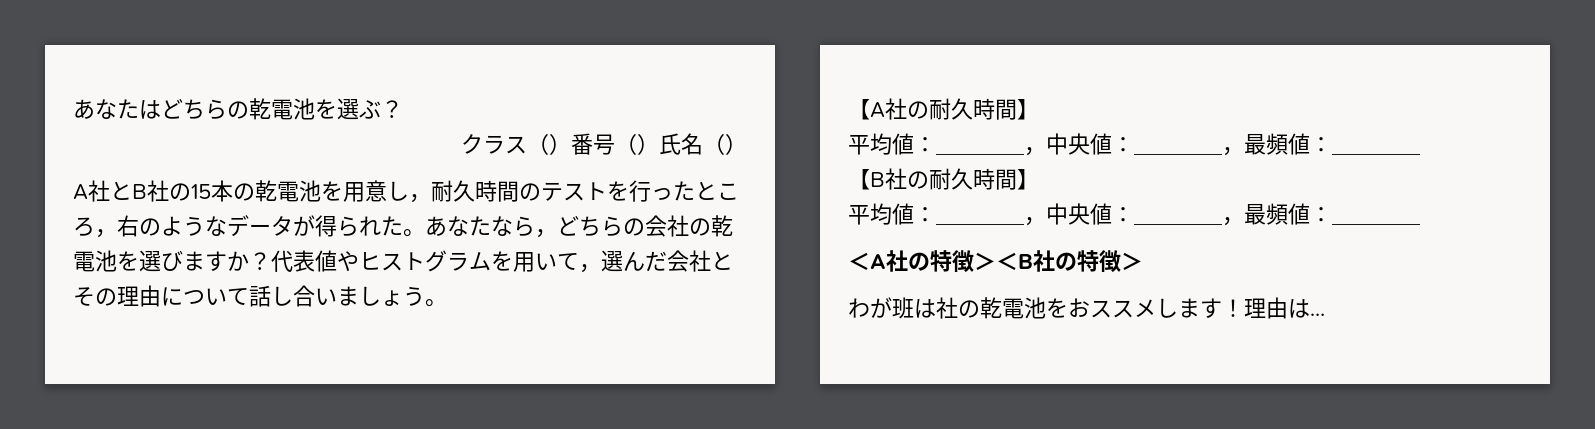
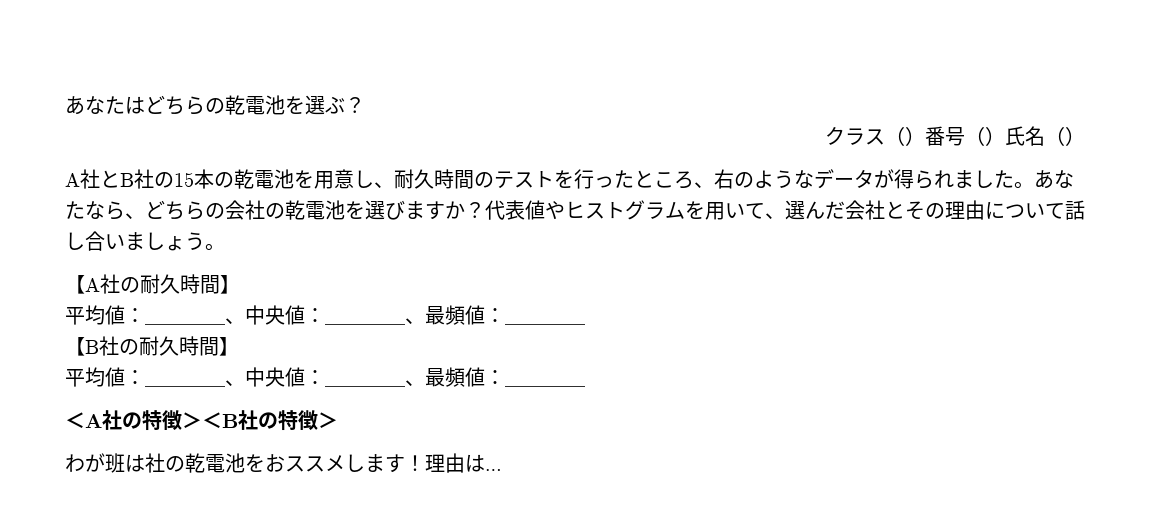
- A社とB社の15本の乾電池を用意し，耐久時間のテストを行ったところ，右のようなデータが得られた。
+ A社とB社の15本の乾電池を用意し、耐久時間のテストを行ったところ、右のようなデータが得られました。
- あなたなら，どちらの会社の乾電池を選びますか？
+ あなたなら、どちらの会社の乾電池を選びますか？
- 代表値やヒストグラムを用いて，選んだ会社とその理由について話し合いましょう。
+ 代表値やヒストグラムを用いて、選んだ会社とその理由について話し合いましょう。
  【A社の耐久時間】
- 平均値：＿＿＿＿，中央値：＿＿＿＿，最頻値：＿＿＿＿
+ 平均値：＿＿＿＿、中央値：＿＿＿＿、最頻値：＿＿＿＿
  【B社の耐久時間】
- 平均値：＿＿＿＿，中央値：＿＿＿＿，最頻値：＿＿＿＿
+ 平均値：＿＿＿＿、中央値：＿＿＿＿、最頻値：＿＿＿＿

